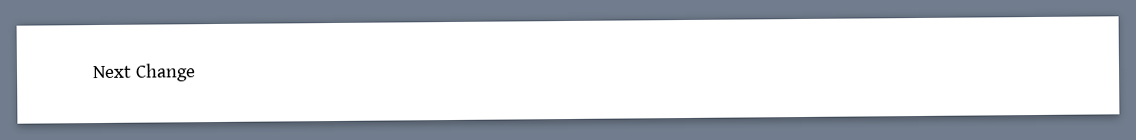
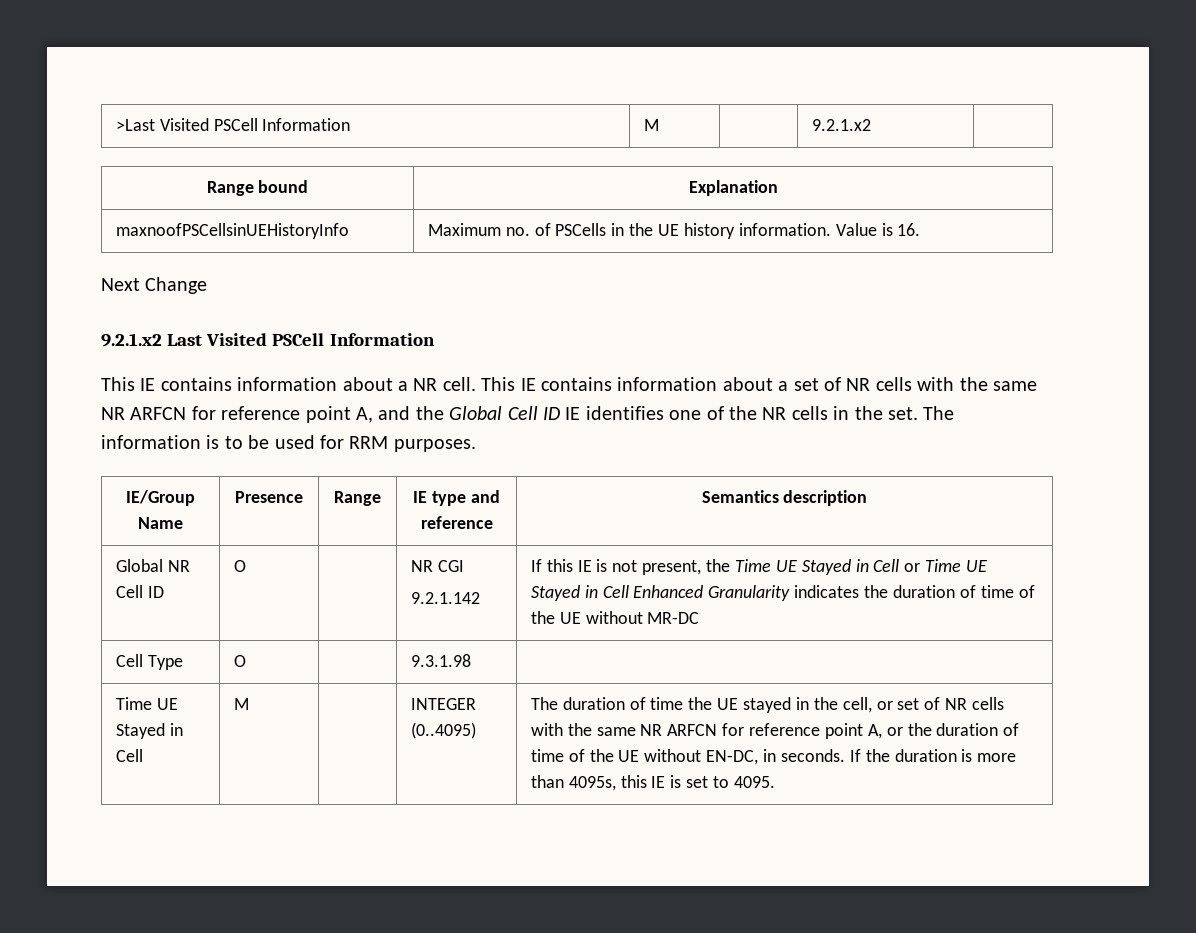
+ >Last Visited PSCell Information | M | | 9.2.1.x2 |
+ Range bound | Explanation
+ maxnoofPSCellsinUEHistoryInfo | Maximum no. of PSCells in the UE history information. Value is 16.
  Next Change
+ 9.2.1.x2 Last Visited PSCell Information
+ This IE contains information about a NR cell. This IE contains information about a set of NR cells with the same NR ARFCN for reference point A, and the Global Cell ID IE identifies one of the NR cells in the set. The information is to be used for RRM purposes.
+ IE/Group Name | Presence | Range | IE type and reference | Semantics description
+ Global NR Cell ID | O | | NR CGI
+ 9.2.1.142 | If this IE is not present, the Time UE Stayed in Cell or Time UE Stayed in Cell Enhanced Granularity indicates the duration of time of the UE without MR-DC
+ Cell Type | O | | 9.3.1.98 |
+ Time UE Stayed in Cell | M | | INTEGER (0..4095) | The duration of time the UE stayed in the cell, or set of NR cells with the same NR ARFCN for reference point A, or the duration of time of the UE without EN-DC, in seconds. If the duration is more than 4095s, this IE is set to 4095.

